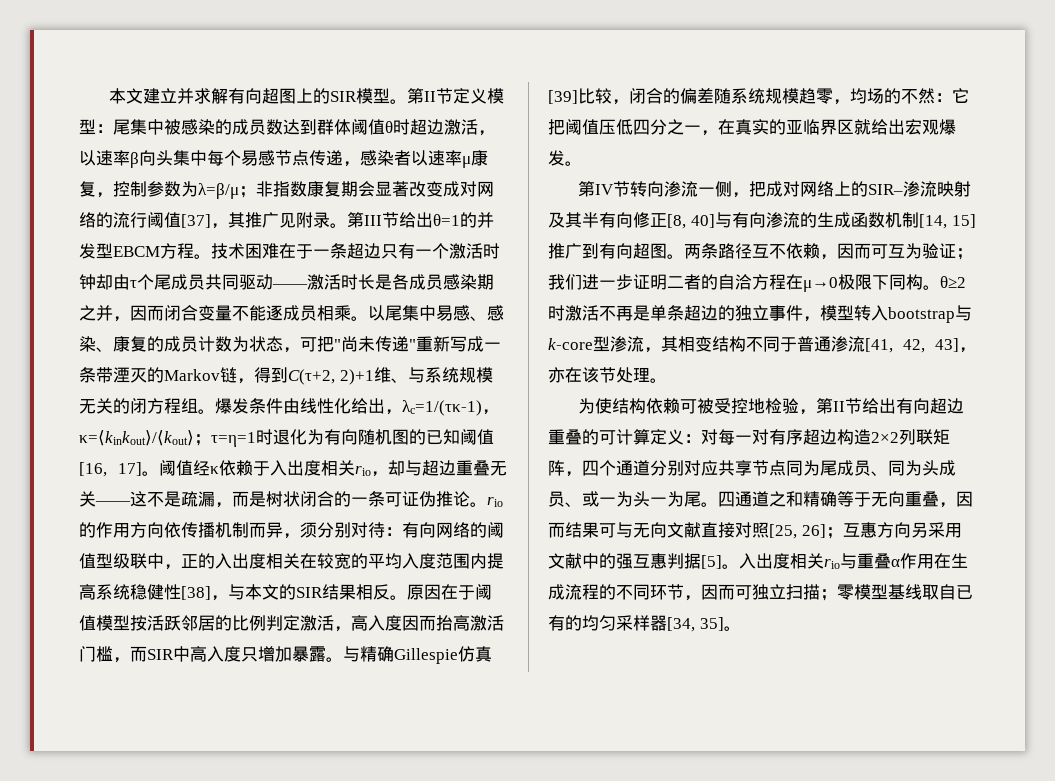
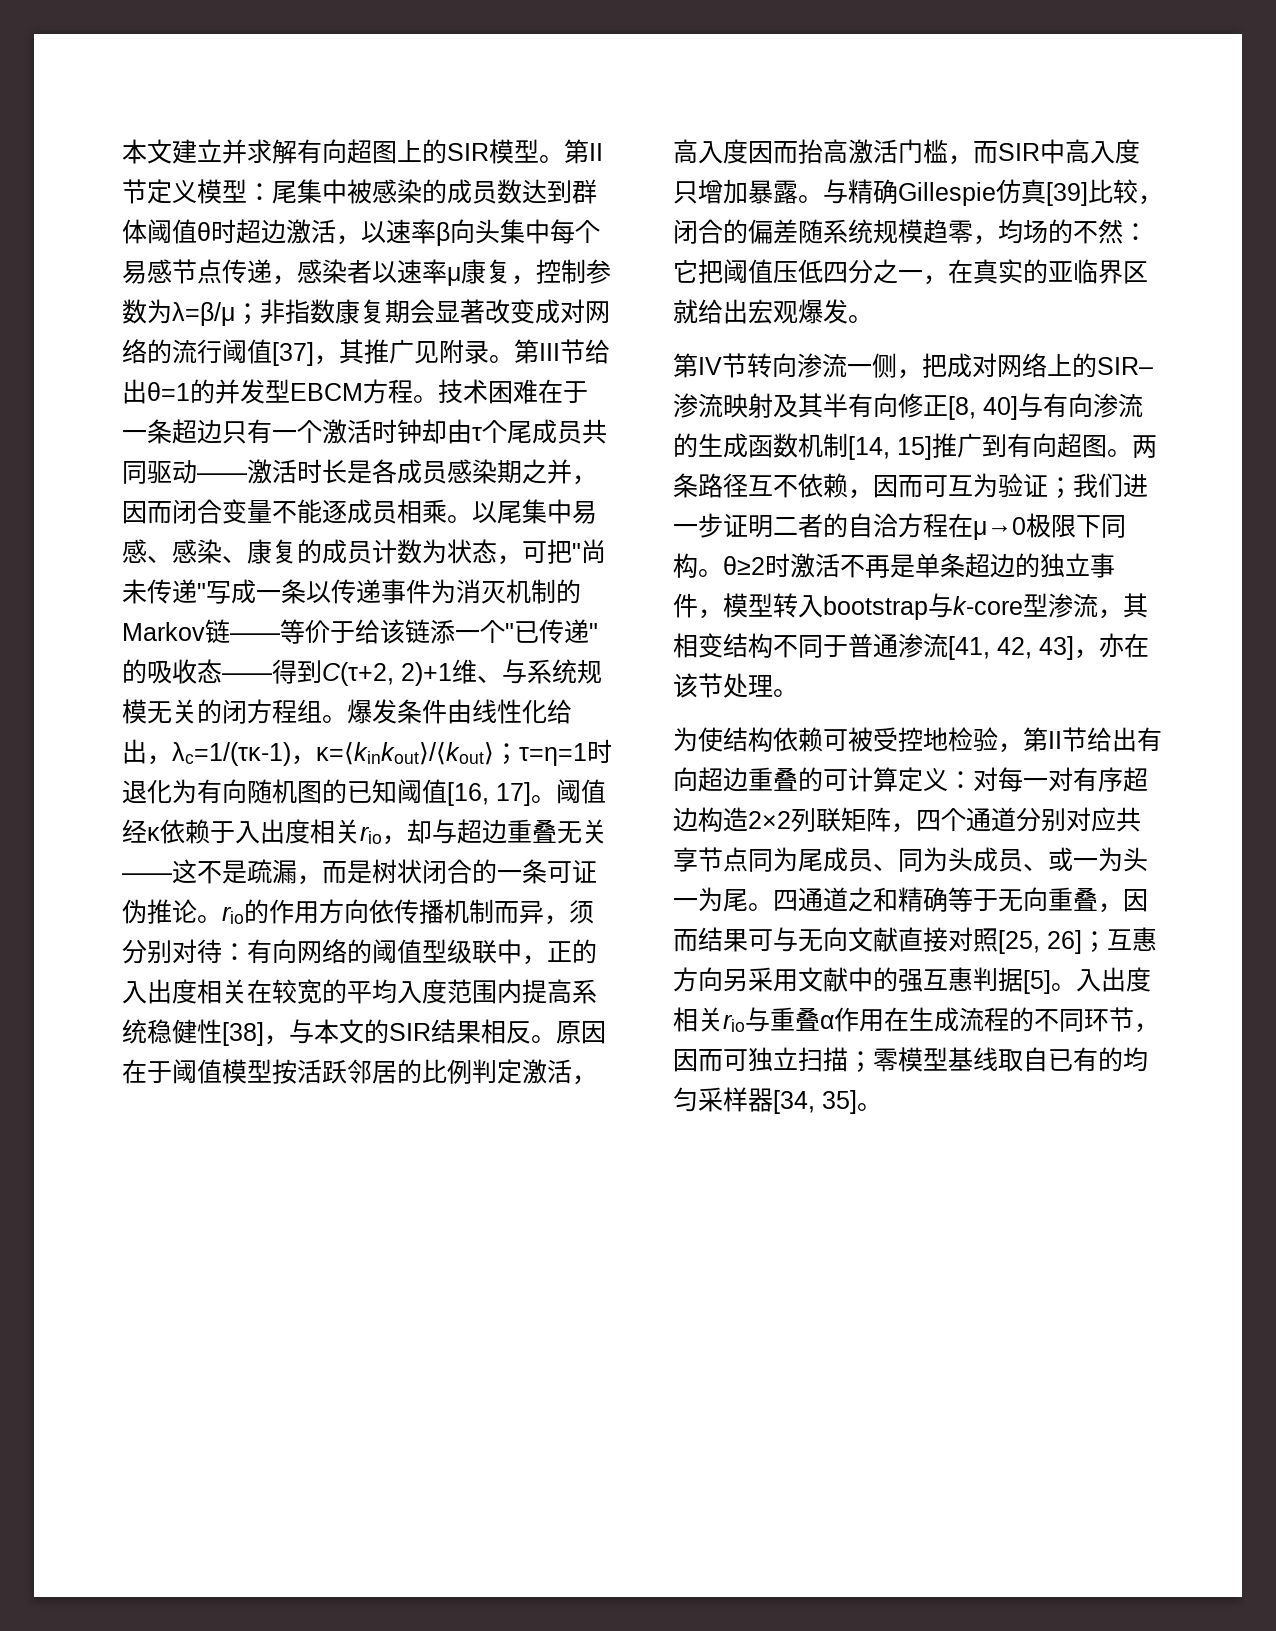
- 以尾集中易感、感染、康复的成员计数为状态，可把"尚未传递"重新写成一条带湮灭的Markov链，得到C(τ+2, 2)+1维、与系统规模无关的闭方程组。
+ 以尾集中易感、感染、康复的成员计数为状态，可把"尚未传递"写成一条以传递事件为消灭机制的Markov链——等价于给该链添一个"已传递"的吸收态——得到C(τ+2, 2)+1维、与系统规模无关的闭方程组。

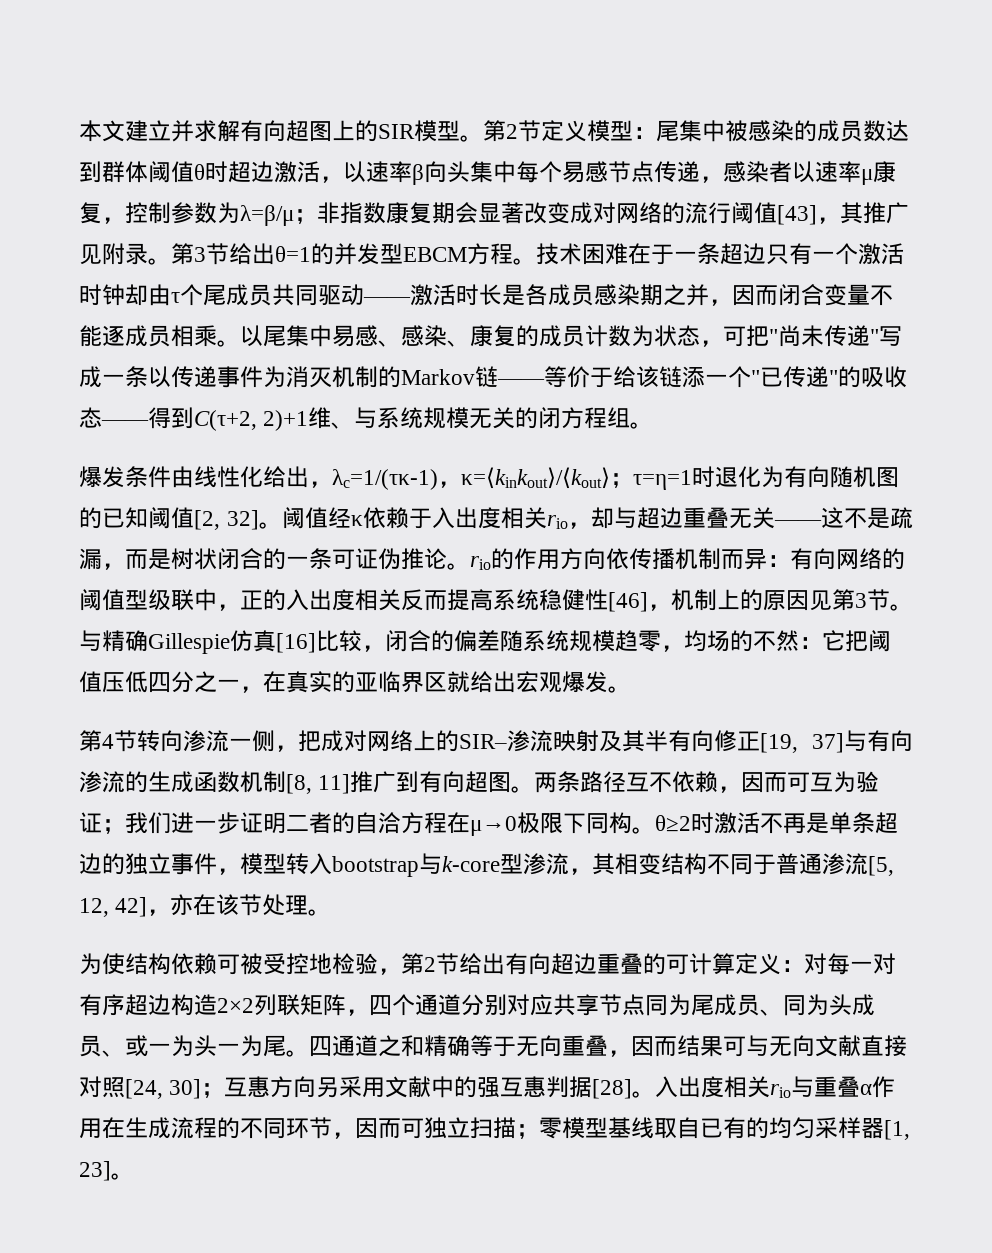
- 第II节定义模型：尾集中被感染的成员数达到群体阈值θ时超边激活，以速率β向头集中每个易感节点传递，感染者以速率μ康复，控制参数为λ=β/μ；非指数康复期会显著改变成对网络的流行阈值[37]，其推广见附录。
+ 第2节定义模型：尾集中被感染的成员数达到群体阈值θ时超边激活，以速率β向头集中每个易感节点传递，感染者以速率μ康复，控制参数为λ=β/μ；非指数康复期会显著改变成对网络的流行阈值[43]，其推广见附录。
- 第III节给出θ=1的并发型EBCM方程。
+ 第3节给出θ=1的并发型EBCM方程。
- 以尾集中易感、感染、康复的成员计数为状态，可把"尚未传递"写成一条以传递事件为消灭机制的Markov链——等价于给该链添一个"已传递"的吸收态——得到C(τ+2, 2)+1维、与系统规模无关的闭方程组。爆发条件由线性化给出，λc=1/(τκ-1)，κ=⟨kinkout⟩/⟨kout⟩；
+ 以尾集中易感、感染、康复的成员计数为状态，可把"尚未传递"写成一条以传递事件为消灭机制的Markov链——等价于给该链添一个"已传递"的吸收态——得到C(τ+2, 2)+1维、与系统规模无关的闭方程组。
+ 爆发条件由线性化给出，λc=1/(τκ-1)，κ=⟨kinkout⟩/⟨kout⟩；
- τ=η=1时退化为有向随机图的已知阈值[16, 17]。
+ τ=η=1时退化为有向随机图的已知阈值[2, 32]。
- 阈值经κ依赖于入出度相关rio，却与超边重叠无关——这不是疏漏，而是树状闭合的一条可证伪推论。rio的作用方向依传播机制而异，须分别对待：有向网络的阈值型级联中，正的入出度相关在较宽的平均入度范围内提高系统稳健性[38]，与本文的SIR结果相反。原因在于阈值模型按活跃邻居的比例判定激活，高入度因而抬高激活门槛，而SIR中高入度只增加暴露。
+ 阈值经κ依赖于入出度相关rio，却与超边重叠无关——这不是疏漏，而是树状闭合的一条可证伪推论。rio的作用方向依传播机制而异：有向网络的阈值型级联中，正的入出度相关反而提高系统稳健性[46]，机制上的原因见第3节。
- 与精确Gillespie仿真[39]比较，闭合的偏差随系统规模趋零，均场的不然：它把阈值压低四分之一，在真实的亚临界区就给出宏观爆发。
+ 与精确Gillespie仿真[16]比较，闭合的偏差随系统规模趋零，均场的不然：它把阈值压低四分之一，在真实的亚临界区就给出宏观爆发。
- 第IV节转向渗流一侧，把成对网络上的SIR–渗流映射及其半有向修正[8, 40]与有向渗流的生成函数机制[14, 15]推广到有向超图。
+ 第4节转向渗流一侧，把成对网络上的SIR–渗流映射及其半有向修正[19, 37]与有向渗流的生成函数机制[8, 11]推广到有向超图。
- 两条路径互不依赖，因而可互为验证；我们进一步证明二者的自洽方程在μ→0极限下同构。θ≥2时激活不再是单条超边的独立事件，模型转入bootstrap与k-core型渗流，其相变结构不同于普通渗流[41, 42, 43]，亦在该节处理。
+ 两条路径互不依赖，因而可互为验证；我们进一步证明二者的自洽方程在μ→0极限下同构。θ≥2时激活不再是单条超边的独立事件，模型转入bootstrap与k-core型渗流，其相变结构不同于普通渗流[5, 12, 42]，亦在该节处理。
- 为使结构依赖可被受控地检验，第II节给出有向超边重叠的可计算定义：对每一对有序超边构造2×2列联矩阵，四个通道分别对应共享节点同为尾成员、同为头成员、或一为头一为尾。
+ 为使结构依赖可被受控地检验，第2节给出有向超边重叠的可计算定义：对每一对有序超边构造2×2列联矩阵，四个通道分别对应共享节点同为尾成员、同为头成员、或一为头一为尾。
- 四通道之和精确等于无向重叠，因而结果可与无向文献直接对照[25, 26]；互惠方向另采用文献中的强互惠判据[5]。
+ 四通道之和精确等于无向重叠，因而结果可与无向文献直接对照[24, 30]；互惠方向另采用文献中的强互惠判据[28]。
- 入出度相关rio与重叠α作用在生成流程的不同环节，因而可独立扫描；零模型基线取自已有的均匀采样器[34, 35]。
+ 入出度相关rio与重叠α作用在生成流程的不同环节，因而可独立扫描；零模型基线取自已有的均匀采样器[1, 23]。

